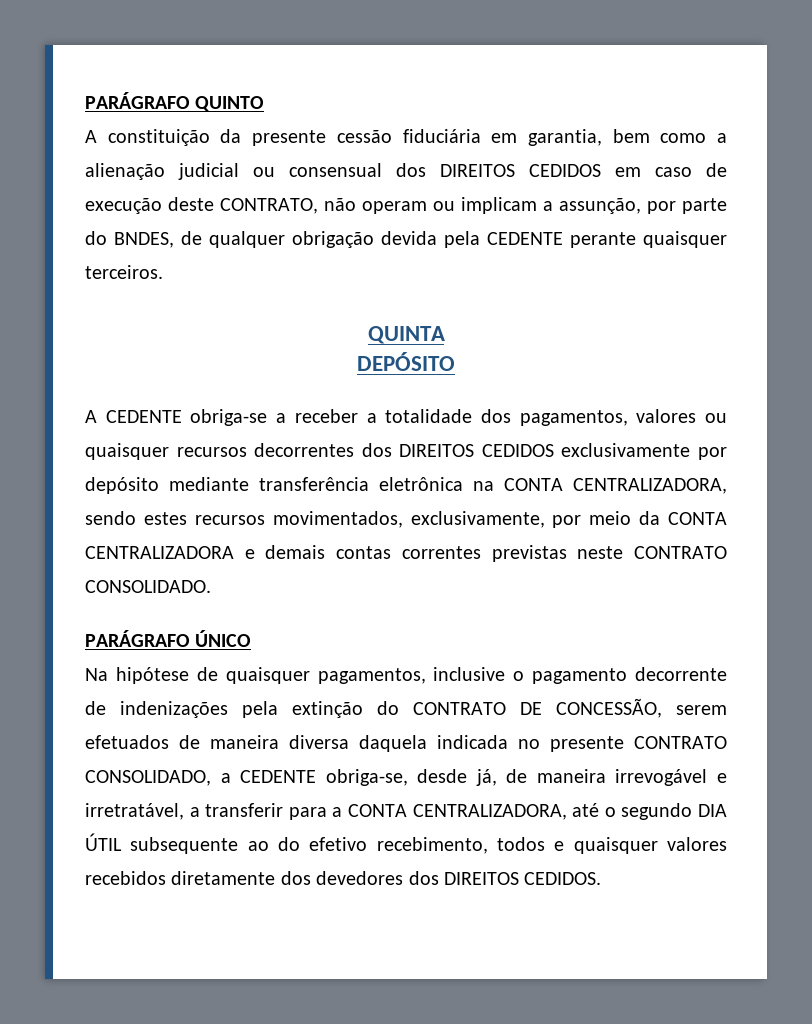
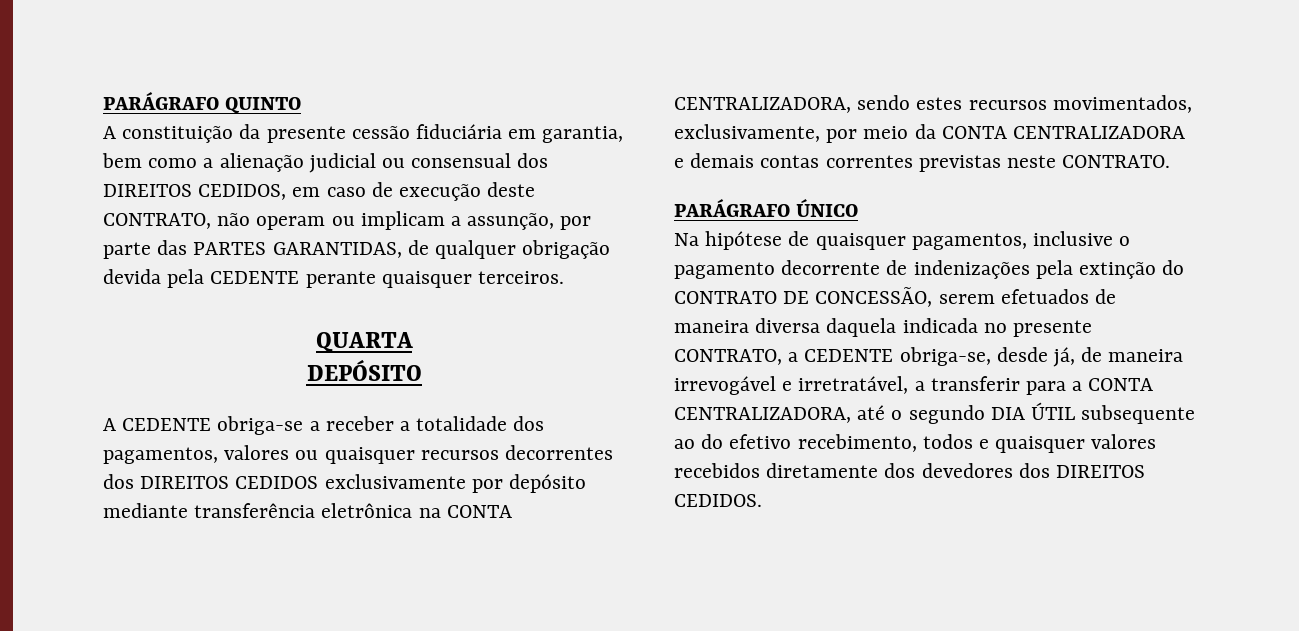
- A constituição da presente cessão fiduciária em garantia, bem como a alienação judicial ou consensual dos DIREITOS CEDIDOS em caso de execução deste CONTRATO, não operam ou implicam a assunção, por parte do BNDES, de qualquer obrigação devida pela CEDENTE perante quaisquer terceiros.
+ A constituição da presente cessão fiduciária em garantia, bem como a alienação judicial ou consensual dos DIREITOS CEDIDOS, em caso de execução deste CONTRATO, não operam ou implicam a assunção, por parte das PARTES GARANTIDAS, de qualquer obrigação devida pela CEDENTE perante quaisquer terceiros.
- QUINTA
+ QUARTA
- A CEDENTE obriga-se a receber a totalidade dos pagamentos, valores ou quaisquer recursos decorrentes dos DIREITOS CEDIDOS exclusivamente por depósito mediante transferência eletrônica na CONTA CENTRALIZADORA, sendo estes recursos movimentados, exclusivamente, por meio da CONTA CENTRALIZADORA e demais contas correntes previstas neste CONTRATO CONSOLIDADO.
+ A CEDENTE obriga-se a receber a totalidade dos pagamentos, valores ou quaisquer recursos decorrentes dos DIREITOS CEDIDOS exclusivamente por depósito mediante transferência eletrônica na CONTA CENTRALIZADORA, sendo estes recursos movimentados, exclusivamente, por meio da CONTA CENTRALIZADORA e demais contas correntes previstas neste CONTRATO.
- Na hipótese de quaisquer pagamentos, inclusive o pagamento decorrente de indenizações pela extinção do CONTRATO DE CONCESSÃO, serem efetuados de maneira diversa daquela indicada no presente CONTRATO CONSOLIDADO, a CEDENTE obriga-se, desde já, de maneira irrevogável e irretratável, a transferir para a CONTA CENTRALIZADORA, até o segundo DIA ÚTIL subsequente ao do efetivo recebimento, todos e quaisquer valores recebidos diretamente dos devedores dos DIREITOS CEDIDOS.
+ Na hipótese de quaisquer pagamentos, inclusive o pagamento decorrente de indenizações pela extinção do CONTRATO DE CONCESSÃO, serem efetuados de maneira diversa daquela indicada no presente CONTRATO, a CEDENTE obriga-se, desde já, de maneira irrevogável e irretratável, a transferir para a CONTA CENTRALIZADORA, até o segundo DIA ÚTIL subsequente ao do efetivo recebimento, todos e quaisquer valores recebidos diretamente dos devedores dos DIREITOS CEDIDOS.

